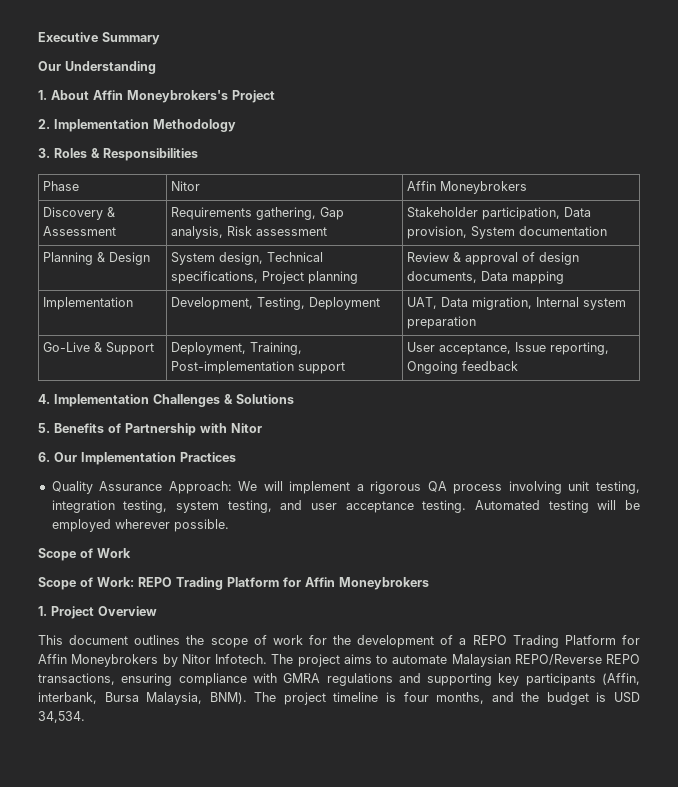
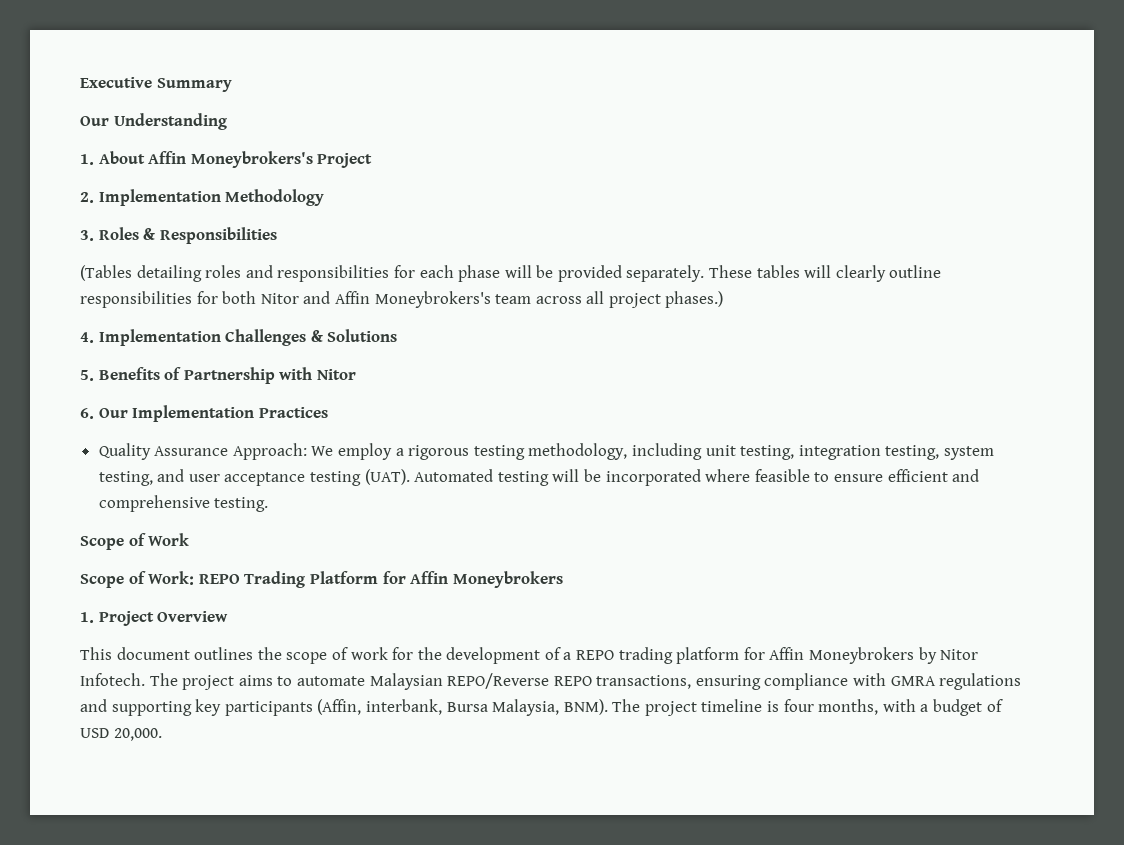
- Phase | Nitor | Affin Moneybrokers
- Discovery & Assessment | Requirements gathering, Gap analysis, Risk assessment | Stakeholder participation, Data provision, System documentation
- Planning & Design | System design, Technical specifications, Project planning | Review & approval of design documents, Data mapping
- Implementation | Development, Testing, Deployment | UAT, Data migration, Internal system preparation
- Go-Live & Support | Deployment, Training, Post-implementation support | User acceptance, Issue reporting, Ongoing feedback
+ (Tables detailing roles and responsibilities for each phase will be provided separately. These tables will clearly outline responsibilities for both Nitor and Affin Moneybrokers's team across all project phases.)
- Quality Assurance Approach: We will implement a rigorous QA process involving unit testing, integration testing, system testing, and user acceptance testing.
+ Quality Assurance Approach: We employ a rigorous testing methodology, including unit testing, integration testing, system testing, and user acceptance testing (UAT).
- Automated testing will be employed wherever possible.
+ Automated testing will be incorporated where feasible to ensure efficient and comprehensive testing.
- This document outlines the scope of work for the development of a REPO Trading Platform for Affin Moneybrokers by Nitor Infotech.
+ This document outlines the scope of work for the development of a REPO trading platform for Affin Moneybrokers by Nitor Infotech.
- The project timeline is four months, and the budget is USD 34,534.
+ The project timeline is four months, with a budget of USD 20,000.

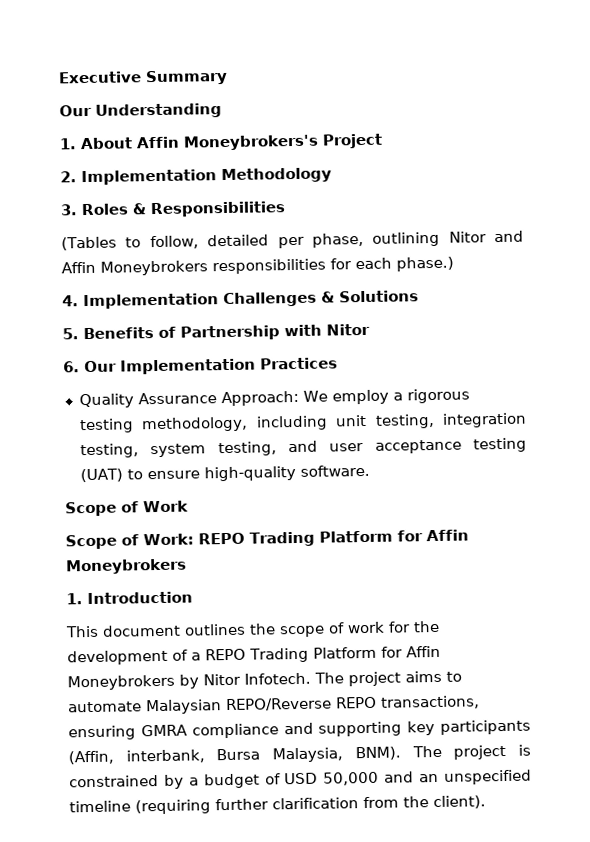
- (Tables detailing roles and responsibilities for each phase will be provided separately. These tables will clearly outline responsibilities for both Nitor and Affin Moneybrokers's team across all project phases.)
+ (Tables to follow, detailed per phase, outlining Nitor and Affin Moneybrokers responsibilities for each phase.)
- Quality Assurance Approach: We employ a rigorous testing methodology, including unit testing, integration testing, system testing, and user acceptance testing (UAT). Automated testing will be incorporated where feasible to ensure efficient and comprehensive testing.
+ Quality Assurance Approach: We employ a rigorous testing methodology, including unit testing, integration testing, system testing, and user acceptance testing (UAT) to ensure high-quality software.
- 1. Project Overview
+ 1. Introduction
- This document outlines the scope of work for the development of a REPO trading platform for Affin Moneybrokers by Nitor Infotech.
+ This document outlines the scope of work for the development of a REPO Trading Platform for Affin Moneybrokers by Nitor Infotech.
- The project aims to automate Malaysian REPO/Reverse REPO transactions, ensuring compliance with GMRA regulations and supporting key participants (Affin, interbank, Bursa Malaysia, BNM).
+ The project aims to automate Malaysian REPO/Reverse REPO transactions, ensuring GMRA compliance and supporting key participants (Affin, interbank, Bursa Malaysia, BNM).
- The project timeline is four months, with a budget of USD 20,000.
+ The project is constrained by a budget of USD 50,000 and an unspecified timeline (requiring further clarification from the client).

